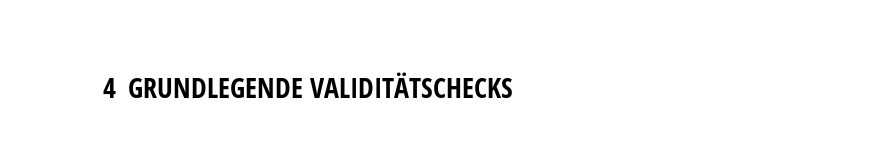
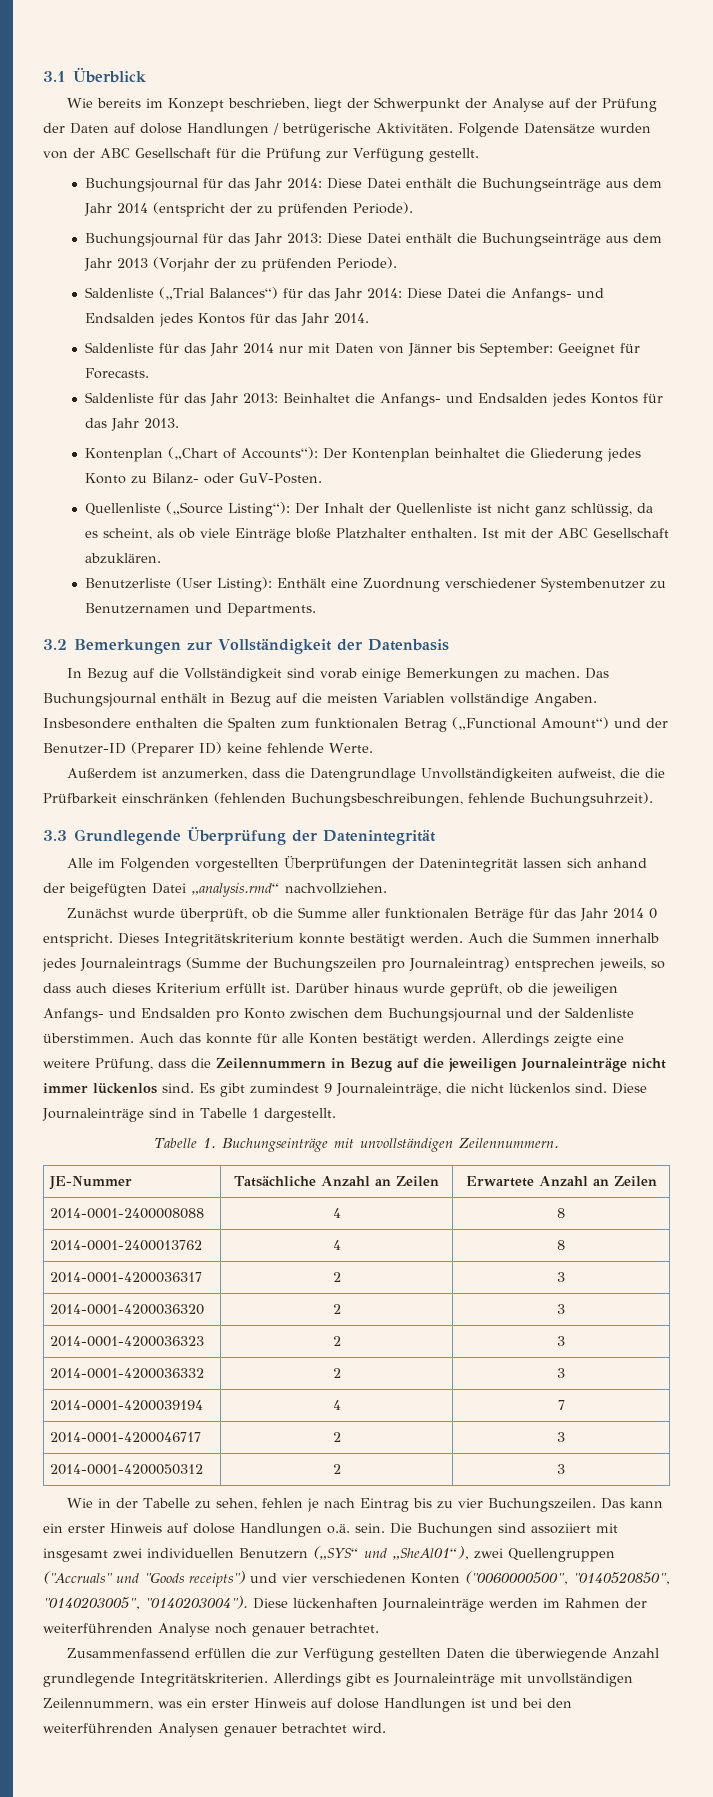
- 4 GRUNDLEGENDE VALIDITÄTSCHECKS
+ 3.1 Überblick
+ Wie bereits im Konzept beschrieben, liegt der Schwerpunkt der Analyse auf der Prüfung der Daten auf dolose Handlungen / betrügerische Aktivitäten. Folgende Datensätze wurden von der ABC Gesellschaft für die Prüfung zur Verfügung gestellt.
+ Buchungsjournal für das Jahr 2014: Diese Datei enthält die Buchungseinträge aus dem Jahr 2014 (entspricht der zu prüfenden Periode).
+ Buchungsjournal für das Jahr 2013: Diese Datei enthält die Buchungseinträge aus dem Jahr 2013 (Vorjahr der zu prüfenden Periode).
+ Saldenliste („Trial Balances“) für das Jahr 2014: Diese Datei die Anfangs- und Endsalden jedes Kontos für das Jahr 2014.
+ Saldenliste für das Jahr 2014 nur mit Daten von Jänner bis September: Geeignet für Forecasts.
+ Saldenliste für das Jahr 2013: Beinhaltet die Anfangs- und Endsalden jedes Kontos für das Jahr 2013.
+ Kontenplan („Chart of Accounts“): Der Kontenplan beinhaltet die Gliederung jedes Konto zu Bilanz- oder GuV-Posten.
+ Quellenliste („Source Listing“): Der Inhalt der Quellenliste ist nicht ganz schlüssig, da es scheint, als ob viele Einträge bloße Platzhalter enthalten. Ist mit der ABC Gesellschaft abzuklären.
+ Benutzerliste (User Listing): Enthält eine Zuordnung verschiedener Systembenutzer zu Benutzernamen und Departments.
+ 3.2 Bemerkungen zur Vollständigkeit der Datenbasis
+ In Bezug auf die Vollständigkeit sind vorab einige Bemerkungen zu machen. Das Buchungsjournal enthält in Bezug auf die meisten Variablen vollständige Angaben. Insbesondere enthalten die Spalten zum funktionalen Betrag („Functional Amount“) und der Benutzer-ID (Preparer ID) keine fehlende Werte.
+ Außerdem ist anzumerken, dass die Datengrundlage Unvollständigkeiten aufweist, die die Prüfbarkeit einschränken (fehlenden Buchungsbeschreibungen, fehlende Buchungsuhrzeit).
+ 3.3 Grundlegende Überprüfung der Datenintegrität
+ Alle im Folgenden vorgestellten Überprüfungen der Datenintegrität lassen sich anhand der beigefügten Datei „analysis.rmd“ nachvollziehen.
+ Zunächst wurde überprüft, ob die Summe aller funktionalen Beträge für das Jahr 2014 0 entspricht. Dieses Integritätskriterium konnte bestätigt werden. Auch die Summen innerhalb jedes Journaleintrags (Summe der Buchungszeilen pro Journaleintrag) entsprechen jeweils, so dass auch dieses Kriterium erfüllt ist. Darüber hinaus wurde geprüft, ob die jeweiligen Anfangs- und Endsalden pro Konto zwischen dem Buchungsjournal und der Saldenliste überstimmen. Auch das konnte für alle Konten bestätigt werden. Allerdings zeigte eine weitere Prüfung, dass die Zeilennummern in Bezug auf die jeweiligen Journaleinträge nicht immer lückenlos sind. Es gibt zumindest 9 Journaleinträge, die nicht lückenlos sind. Diese Journaleinträge sind in Tabelle 1 dargestellt.
+ Tabelle 1. Buchungseinträge mit unvollständigen Zeilennummern.
+ JE-Nummer | Tatsächliche Anzahl an Zeilen | Erwartete Anzahl an Zeilen
+ 2014-0001-2400008088 | 4 | 8
+ 2014-0001-2400013762 | 4 | 8
+ 2014-0001-4200036317 | 2 | 3
+ 2014-0001-4200036320 | 2 | 3
+ 2014-0001-4200036323 | 2 | 3
+ 2014-0001-4200036332 | 2 | 3
+ 2014-0001-4200039194 | 4 | 7
+ 2014-0001-4200046717 | 2 | 3
+ 2014-0001-4200050312 | 2 | 3
+ Wie in der Tabelle zu sehen, fehlen je nach Eintrag bis zu vier Buchungszeilen. Das kann ein erster Hinweis auf dolose Handlungen o.ä. sein. Die Buchungen sind assoziiert mit insgesamt zwei individuellen Benutzern („SYS“ und „SheAl01“), zwei Quellengruppen ("Accruals" und "Goods receipts") und vier verschiedenen Konten ("0060000500", "0140520850", "0140203005", "0140203004"). Diese lückenhaften Journaleinträge werden im Rahmen der weiterführenden Analyse noch genauer betrachtet.
+ Zusammenfassend erfüllen die zur Verfügung gestellten Daten die überwiegende Anzahl grundlegende Integritätskriterien. Allerdings gibt es Journaleinträge mit unvollständigen Zeilennummern, was ein erster Hinweis auf dolose Handlungen ist und bei den weiterführenden Analysen genauer betrachtet wird.

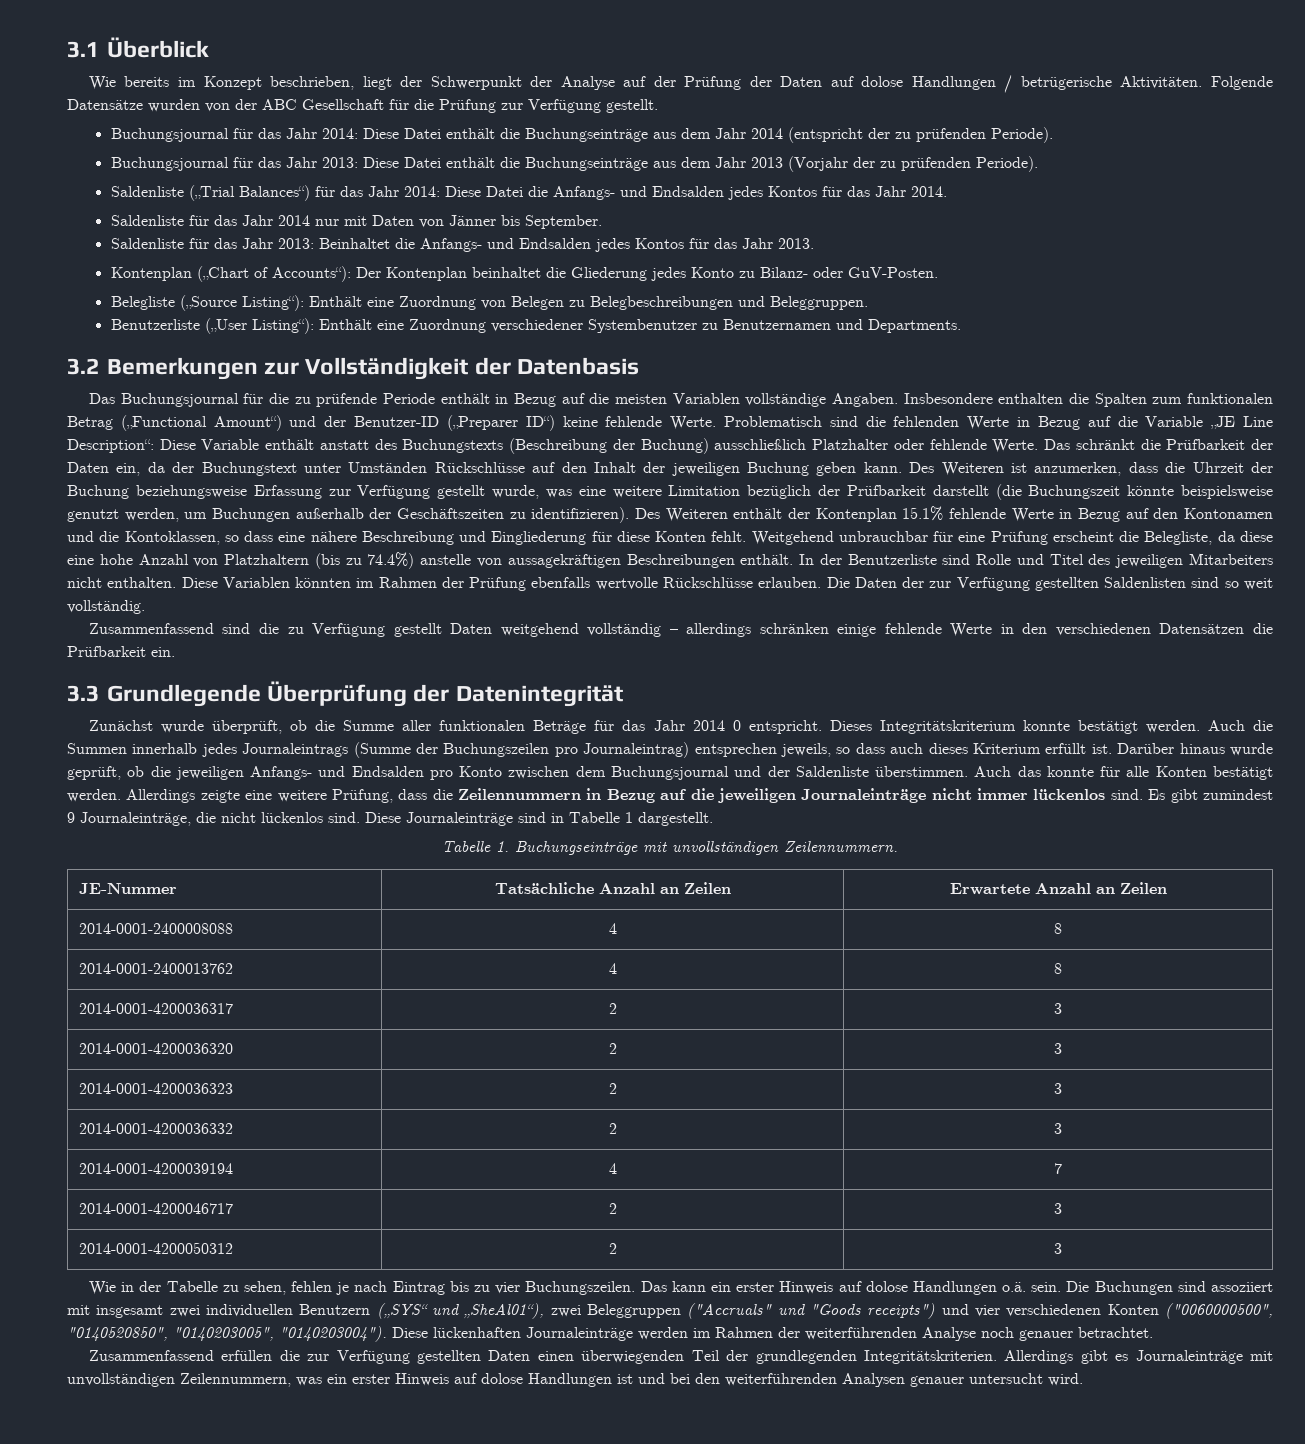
- Saldenliste für das Jahr 2014 nur mit Daten von Jänner bis September: Geeignet für Forecasts.
+ Saldenliste für das Jahr 2014 nur mit Daten von Jänner bis September.
- Quellenliste („Source Listing“): Der Inhalt der Quellenliste ist nicht ganz schlüssig, da es scheint, als ob viele Einträge bloße Platzhalter enthalten. Ist mit der ABC Gesellschaft abzuklären.
- Benutzerliste (User Listing): Enthält eine Zuordnung verschiedener Systembenutzer zu Benutzernamen und Departments.
+ Belegliste („Source Listing“): Enthält eine Zuordnung von Belegen zu Belegbeschreibungen und Beleggruppen.
+ Benutzerliste („User Listing“): Enthält eine Zuordnung verschiedener Systembenutzer zu Benutzernamen und Departments.
- In Bezug auf die Vollständigkeit sind vorab einige Bemerkungen zu machen. Das Buchungsjournal enthält in Bezug auf die meisten Variablen vollständige Angaben.
+ Das Buchungsjournal für die zu prüfende Periode enthält in Bezug auf die meisten Variablen vollständige Angaben.
- Insbesondere enthalten die Spalten zum funktionalen Betrag („Functional Amount“) und der Benutzer-ID (Preparer ID) keine fehlende Werte.
- Außerdem ist anzumerken, dass die Datengrundlage Unvollständigkeiten aufweist, die die Prüfbarkeit einschränken (fehlenden Buchungsbeschreibungen, fehlende Buchungsuhrzeit).
+ Insbesondere enthalten die Spalten zum funktionalen Betrag („Functional Amount“) und der Benutzer-ID („Preparer ID“) keine fehlende Werte. Problematisch sind die fehlenden Werte in Bezug auf die Variable „JE Line Description“: Diese Variable enthält anstatt des Buchungstexts (Beschreibung der Buchung) ausschließlich Platzhalter oder fehlende Werte. Das schränkt die Prüfbarkeit der Daten ein, da der Buchungstext unter Umständen Rückschlüsse auf den Inhalt der jeweiligen Buchung geben kann. Des Weiteren ist anzumerken, dass die Uhrzeit der Buchung beziehungsweise Erfassung zur Verfügung gestellt wurde, was eine weitere Limitation bezüglich der Prüfbarkeit darstellt (die Buchungszeit könnte beispielsweise genutzt werden, um Buchungen außerhalb der Geschäftszeiten zu identifizieren). Des Weiteren enthält der Kontenplan 15.1% fehlende Werte in Bezug auf den Kontonamen und die Kontoklassen, so dass eine nähere Beschreibung und Eingliederung für diese Konten fehlt. Weitgehend unbrauchbar für eine Prüfung erscheint die Belegliste, da diese eine hohe Anzahl von Platzhaltern (bis zu 74.4%) anstelle von aussagekräftigen Beschreibungen enthält. In der Benutzerliste sind Rolle und Titel des jeweiligen Mitarbeiters nicht enthalten. Diese Variablen könnten im Rahmen der Prüfung ebenfalls wertvolle Rückschlüsse erlauben. Die Daten der zur Verfügung gestellten Saldenlisten sind so weit vollständig.
+ Zusammenfassend sind die zu Verfügung gestellt Daten weitgehend vollständig – allerdings schränken einige fehlende Werte in den verschiedenen Datensätzen die Prüfbarkeit ein.
- Alle im Folgenden vorgestellten Überprüfungen der Datenintegrität lassen sich anhand der beigefügten Datei „analysis.rmd“ nachvollziehen.
- Die Buchungen sind assoziiert mit insgesamt zwei individuellen Benutzern („SYS“ und „SheAl01“), zwei Quellengruppen ("Accruals" und "Goods receipts") und vier verschiedenen Konten ("0060000500", "0140520850", "0140203005", "0140203004").
+ Die Buchungen sind assoziiert mit insgesamt zwei individuellen Benutzern („SYS“ und „SheAl01“), zwei Beleggruppen ("Accruals" und "Goods receipts") und vier verschiedenen Konten ("0060000500", "0140520850", "0140203005", "0140203004").
- Zusammenfassend erfüllen die zur Verfügung gestellten Daten die überwiegende Anzahl grundlegende Integritätskriterien.
+ Zusammenfassend erfüllen die zur Verfügung gestellten Daten einen überwiegenden Teil der grundlegenden Integritätskriterien.
- Allerdings gibt es Journaleinträge mit unvollständigen Zeilennummern, was ein erster Hinweis auf dolose Handlungen ist und bei den weiterführenden Analysen genauer betrachtet wird.
+ Allerdings gibt es Journaleinträge mit unvollständigen Zeilennummern, was ein erster Hinweis auf dolose Handlungen ist und bei den weiterführenden Analysen genauer untersucht wird.

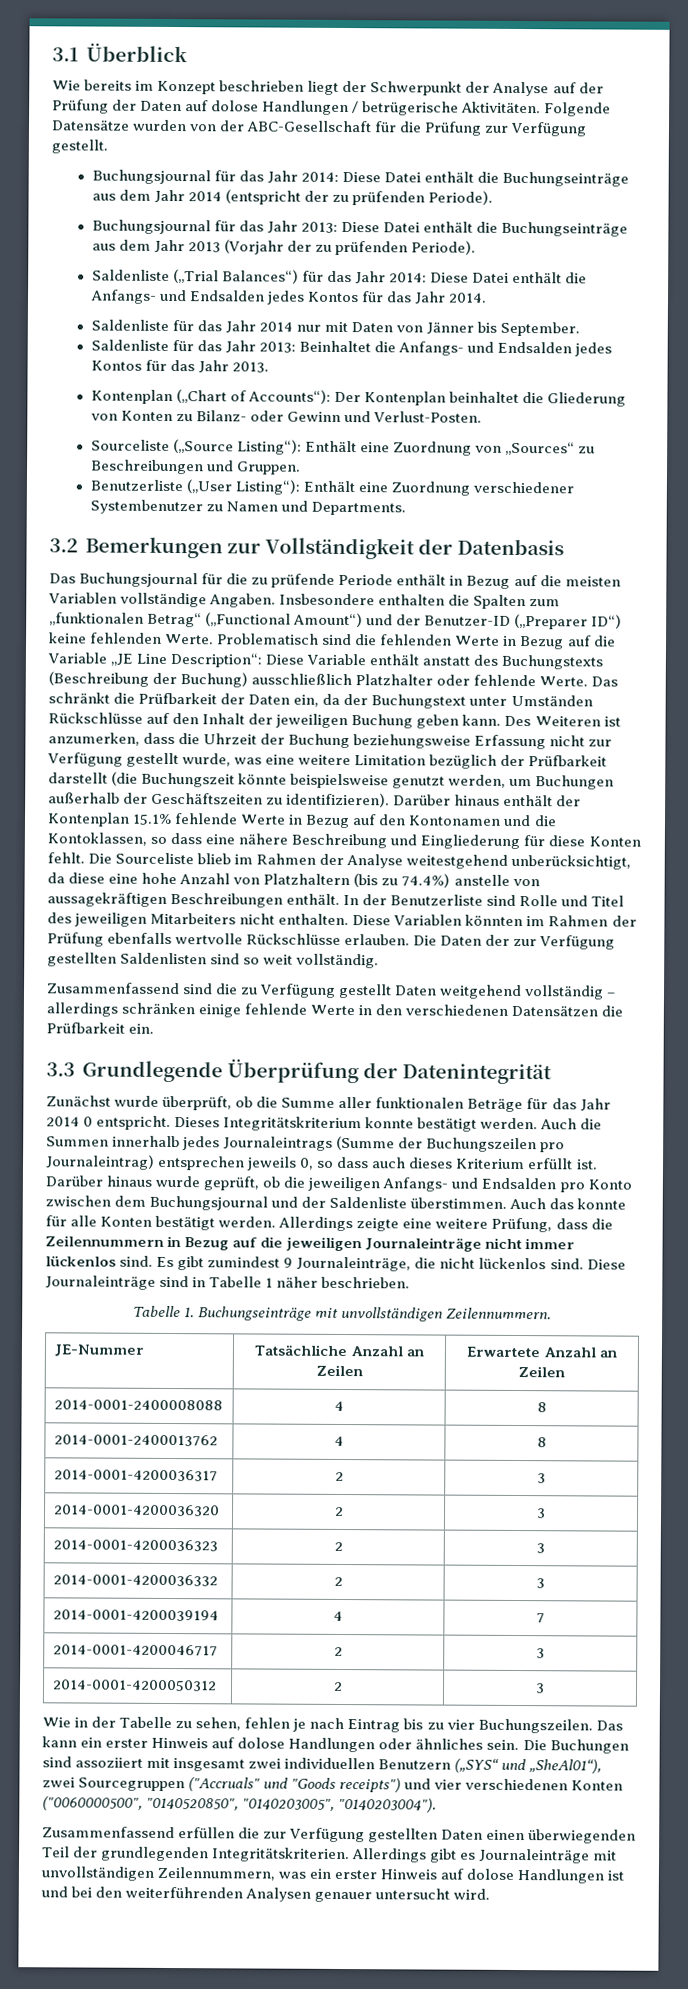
- Wie bereits im Konzept beschrieben, liegt der Schwerpunkt der Analyse auf der Prüfung der Daten auf dolose Handlungen / betrügerische Aktivitäten.
+ Wie bereits im Konzept beschrieben liegt der Schwerpunkt der Analyse auf der Prüfung der Daten auf dolose Handlungen / betrügerische Aktivitäten.
- Folgende Datensätze wurden von der ABC Gesellschaft für die Prüfung zur Verfügung gestellt.
+ Folgende Datensätze wurden von der ABC-Gesellschaft für die Prüfung zur Verfügung gestellt.
- Saldenliste („Trial Balances“) für das Jahr 2014: Diese Datei die Anfangs- und Endsalden jedes Kontos für das Jahr 2014.
+ Saldenliste („Trial Balances“) für das Jahr 2014: Diese Datei enthält die Anfangs- und Endsalden jedes Kontos für das Jahr 2014.
- Kontenplan („Chart of Accounts“): Der Kontenplan beinhaltet die Gliederung jedes Konto zu Bilanz- oder GuV-Posten.
- Belegliste („Source Listing“): Enthält eine Zuordnung von Belegen zu Belegbeschreibungen und Beleggruppen.
+ Kontenplan („Chart of Accounts“): Der Kontenplan beinhaltet die Gliederung von Konten zu Bilanz- oder Gewinn und Verlust-Posten.
+ Sourceliste („Source Listing“): Enthält eine Zuordnung von „Sources“ zu Beschreibungen und Gruppen.
- Benutzerliste („User Listing“): Enthält eine Zuordnung verschiedener Systembenutzer zu Benutzernamen und Departments.
+ Benutzerliste („User Listing“): Enthält eine Zuordnung verschiedener Systembenutzer zu Namen und Departments.
- Insbesondere enthalten die Spalten zum funktionalen Betrag („Functional Amount“) und der Benutzer-ID („Preparer ID“) keine fehlende Werte.
+ Insbesondere enthalten die Spalten zum „funktionalen Betrag“ („Functional Amount“) und der Benutzer-ID („Preparer ID“) keine fehlenden Werte.
- Des Weiteren ist anzumerken, dass die Uhrzeit der Buchung beziehungsweise Erfassung zur Verfügung gestellt wurde, was eine weitere Limitation bezüglich der Prüfbarkeit darstellt (die Buchungszeit könnte beispielsweise genutzt werden, um Buchungen außerhalb der Geschäftszeiten zu identifizieren).
+ Des Weiteren ist anzumerken, dass die Uhrzeit der Buchung beziehungsweise Erfassung nicht zur Verfügung gestellt wurde, was eine weitere Limitation bezüglich der Prüfbarkeit darstellt (die Buchungszeit könnte beispielsweise genutzt werden, um Buchungen außerhalb der Geschäftszeiten zu identifizieren).
- Des Weiteren enthält der Kontenplan 15.1% fehlende Werte in Bezug auf den Kontonamen und die Kontoklassen, so dass eine nähere Beschreibung und Eingliederung für diese Konten fehlt.
+ Darüber hinaus enthält der Kontenplan 15.1% fehlende Werte in Bezug auf den Kontonamen und die Kontoklassen, so dass eine nähere Beschreibung und Eingliederung für diese Konten fehlt.
- Weitgehend unbrauchbar für eine Prüfung erscheint die Belegliste, da diese eine hohe Anzahl von Platzhaltern (bis zu 74.4%) anstelle von aussagekräftigen Beschreibungen enthält.
+ Die Sourceliste blieb im Rahmen der Analyse weitestgehend unberücksichtigt, da diese eine hohe Anzahl von Platzhaltern (bis zu 74.4%) anstelle von aussagekräftigen Beschreibungen enthält.
- Auch die Summen innerhalb jedes Journaleintrags (Summe der Buchungszeilen pro Journaleintrag) entsprechen jeweils, so dass auch dieses Kriterium erfüllt ist.
+ Auch die Summen innerhalb jedes Journaleintrags (Summe der Buchungszeilen pro Journaleintrag) entsprechen jeweils 0, so dass auch dieses Kriterium erfüllt ist.
- Diese Journaleinträge sind in Tabelle 1 dargestellt.
+ Diese Journaleinträge sind in Tabelle 1 näher beschrieben.
- Das kann ein erster Hinweis auf dolose Handlungen o.ä. sein.
+ Das kann ein erster Hinweis auf dolose Handlungen oder ähnliches sein.
- Die Buchungen sind assoziiert mit insgesamt zwei individuellen Benutzern („SYS“ und „SheAl01“), zwei Beleggruppen ("Accruals" und "Goods receipts") und vier verschiedenen Konten ("0060000500", "0140520850", "0140203005", "0140203004"). Diese lückenhaften Journaleinträge werden im Rahmen der weiterführenden Analyse noch genauer betrachtet.
+ Die Buchungen sind assoziiert mit insgesamt zwei individuellen Benutzern („SYS“ und „SheAl01“), zwei Sourcegruppen ("Accruals" und "Goods receipts") und vier verschiedenen Konten ("0060000500", "0140520850", "0140203005", "0140203004").

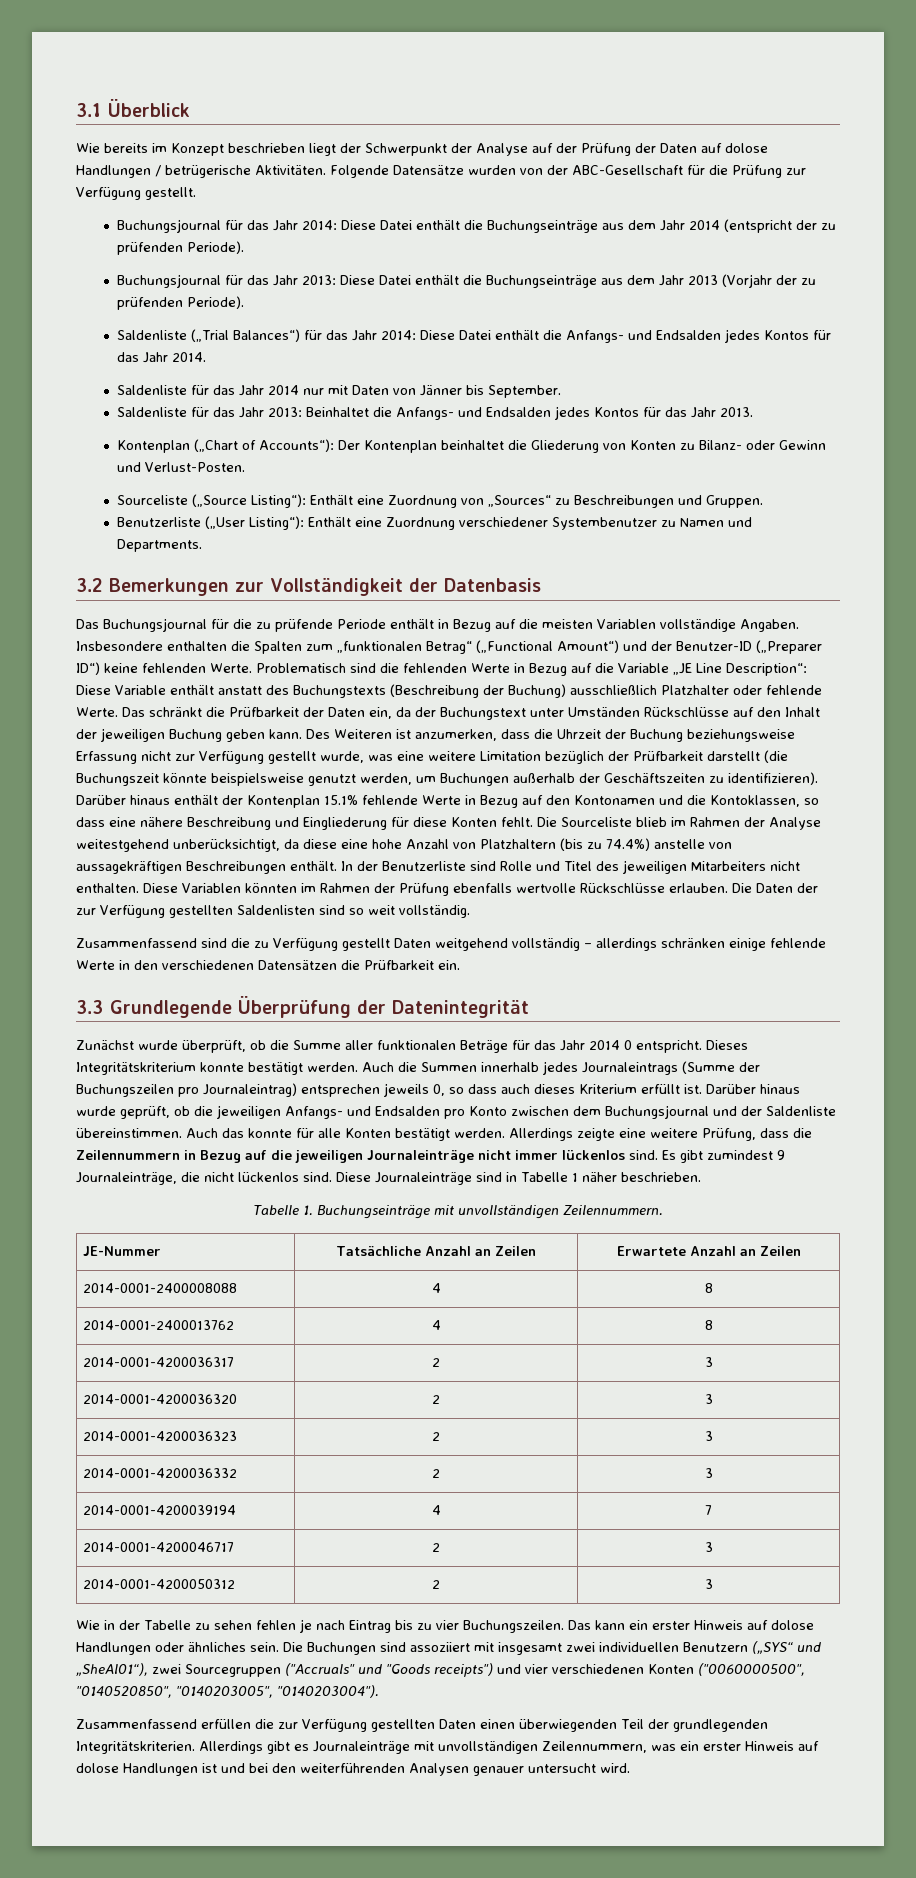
- Darüber hinaus wurde geprüft, ob die jeweiligen Anfangs- und Endsalden pro Konto zwischen dem Buchungsjournal und der Saldenliste überstimmen.
+ Darüber hinaus wurde geprüft, ob die jeweiligen Anfangs- und Endsalden pro Konto zwischen dem Buchungsjournal und der Saldenliste übereinstimmen.
- Wie in der Tabelle zu sehen, fehlen je nach Eintrag bis zu vier Buchungszeilen.
+ Wie in der Tabelle zu sehen fehlen je nach Eintrag bis zu vier Buchungszeilen.

